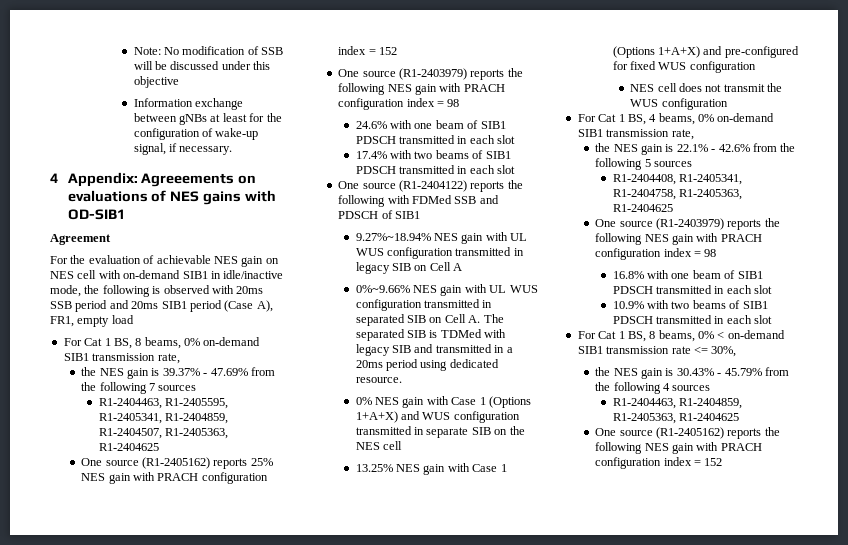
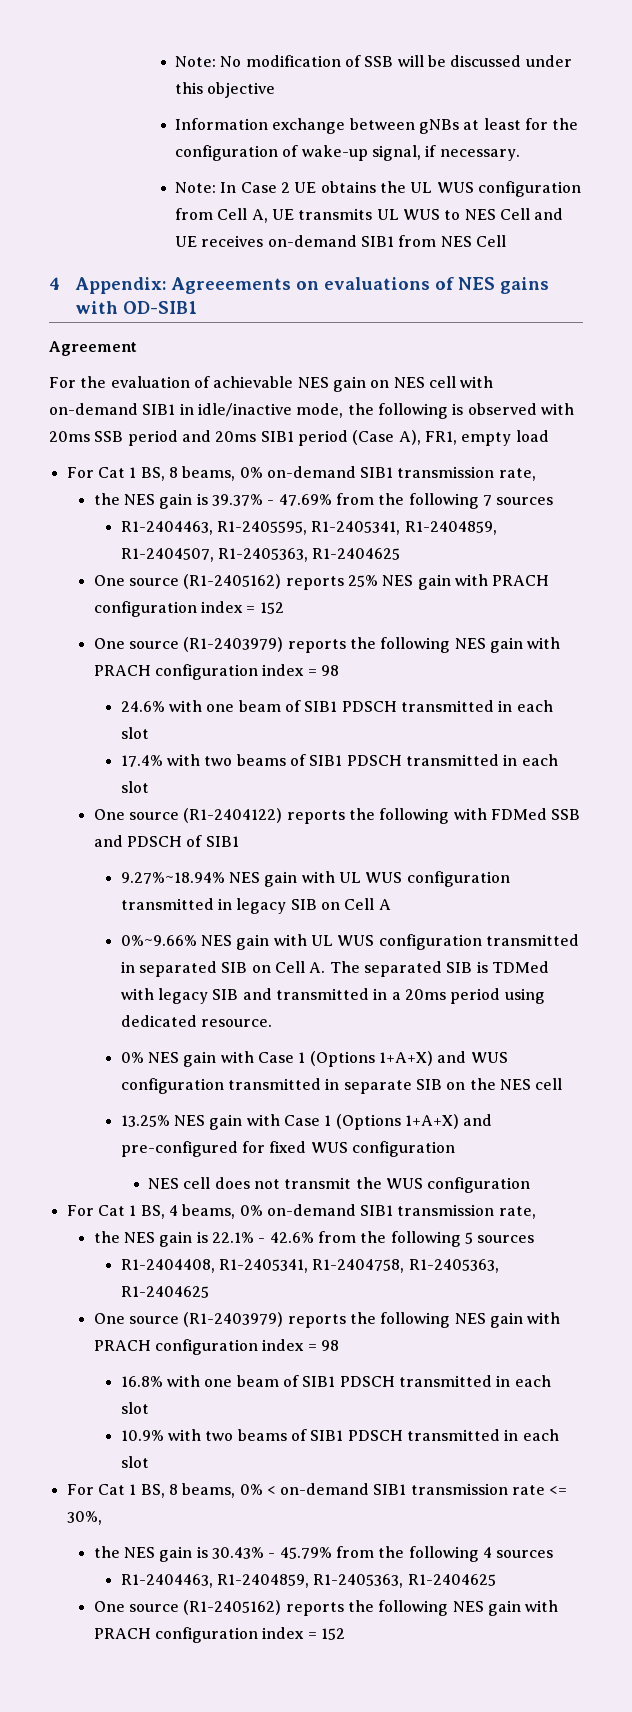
+ Note: In Case 2 UE obtains the UL WUS configuration from Cell A, UE transmits UL WUS to NES Cell and UE receives on-demand SIB1 from NES Cell

